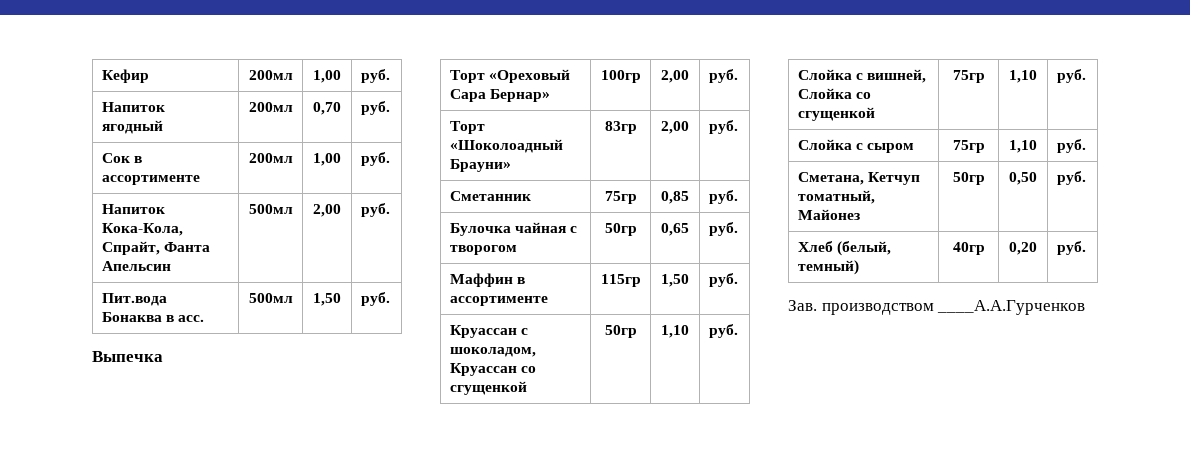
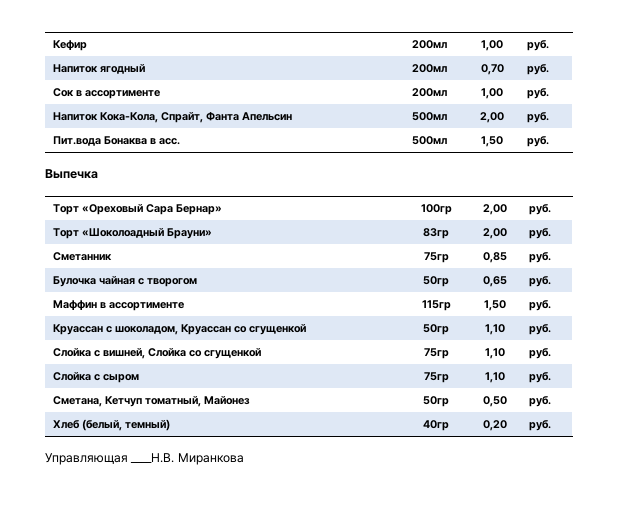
- Зав. производством ____А.А.Гурченков
+ Управляющая ____Н.В. Миранкова

